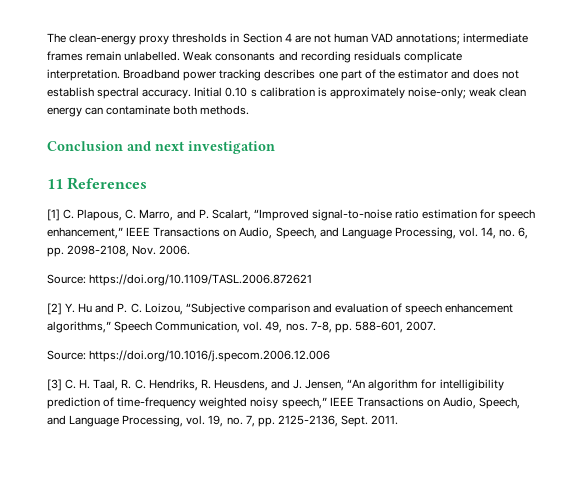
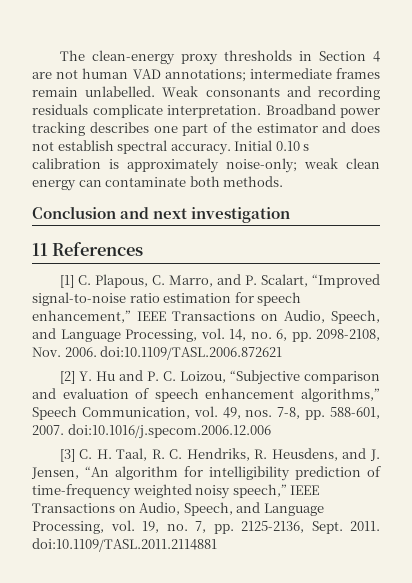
- [1] C. Plapous, C. Marro, and P. Scalart, “Improved signal-to-noise ratio estimation for speech enhancement,” IEEE Transactions on Audio, Speech, and Language Processing, vol. 14, no. 6, pp. 2098-2108, Nov. 2006.
- Source: https://doi.org/10.1109/TASL.2006.872621
+ [1] C. Plapous, C. Marro, and P. Scalart, “Improved signal-to-noise ratio estimation for speech enhancement,” IEEE Transactions on Audio, Speech, and Language Processing, vol. 14, no. 6, pp. 2098-2108, Nov. 2006. doi:10.1109/TASL.2006.872621
- [2] Y. Hu and P. C. Loizou, “Subjective comparison and evaluation of speech enhancement algorithms,” Speech Communication, vol. 49, nos. 7-8, pp. 588-601, 2007.
- Source: https://doi.org/10.1016/j.specom.2006.12.006
+ [2] Y. Hu and P. C. Loizou, “Subjective comparison and evaluation of speech enhancement algorithms,” Speech Communication, vol. 49, nos. 7-8, pp. 588-601, 2007. doi:10.1016/j.specom.2006.12.006
- 2011.
+ 2011. doi:10.1109/TASL.2011.2114881

